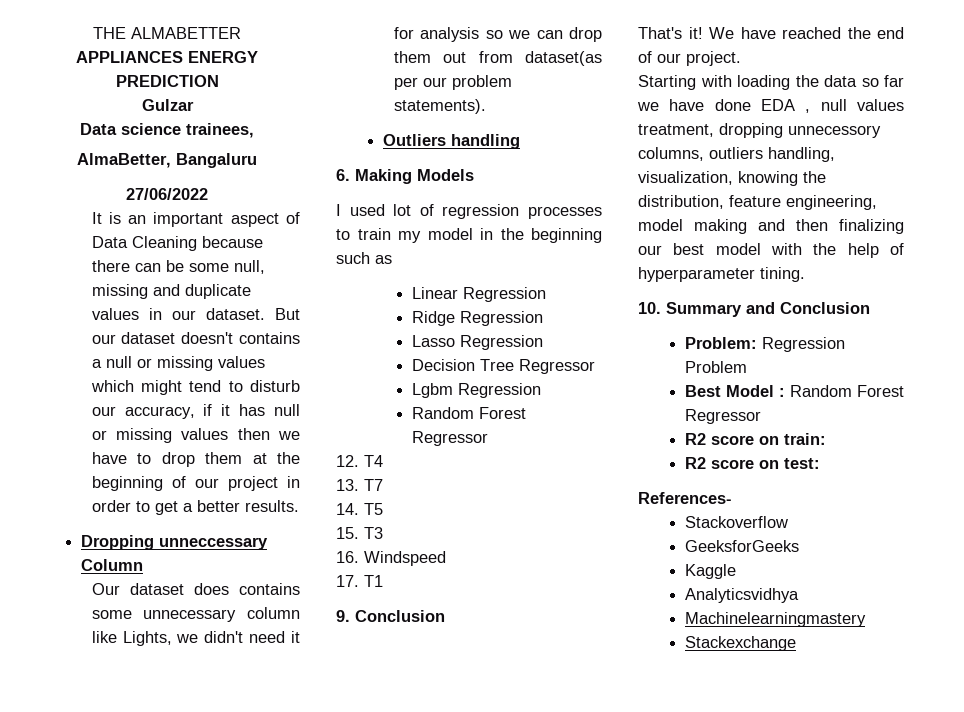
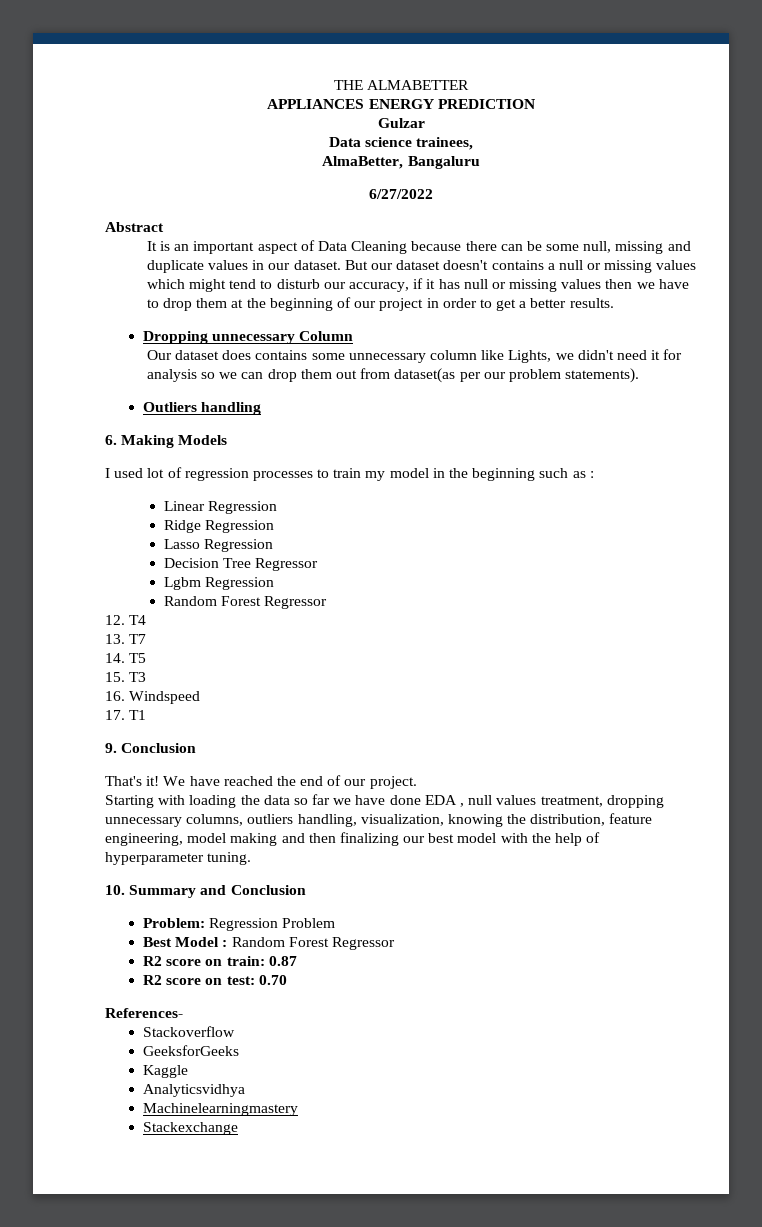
- 27/06/2022
+ 6/27/2022
+ Abstract
- Dropping unneccessary Column
+ Dropping unnecessary Column
- I used lot of regression processes to train my model in the beginning such as
+ I used lot of regression processes to train my model in the beginning such as :
- Starting with loading the data so far we have done EDA , null values treatment, dropping unnecessory columns, outliers handling, visualization, knowing the distribution, feature engineering, model making and then finalizing our best model with the help of hyperparameter tining.
+ Starting with loading the data so far we have done EDA , null values treatment, dropping unnecessary columns, outliers handling, visualization, knowing the distribution, feature engineering, model making and then finalizing our best model with the help of hyperparameter tuning.
- R2 score on train:
+ R2 score on train: 0.87
- R2 score on test:
+ R2 score on test: 0.70

